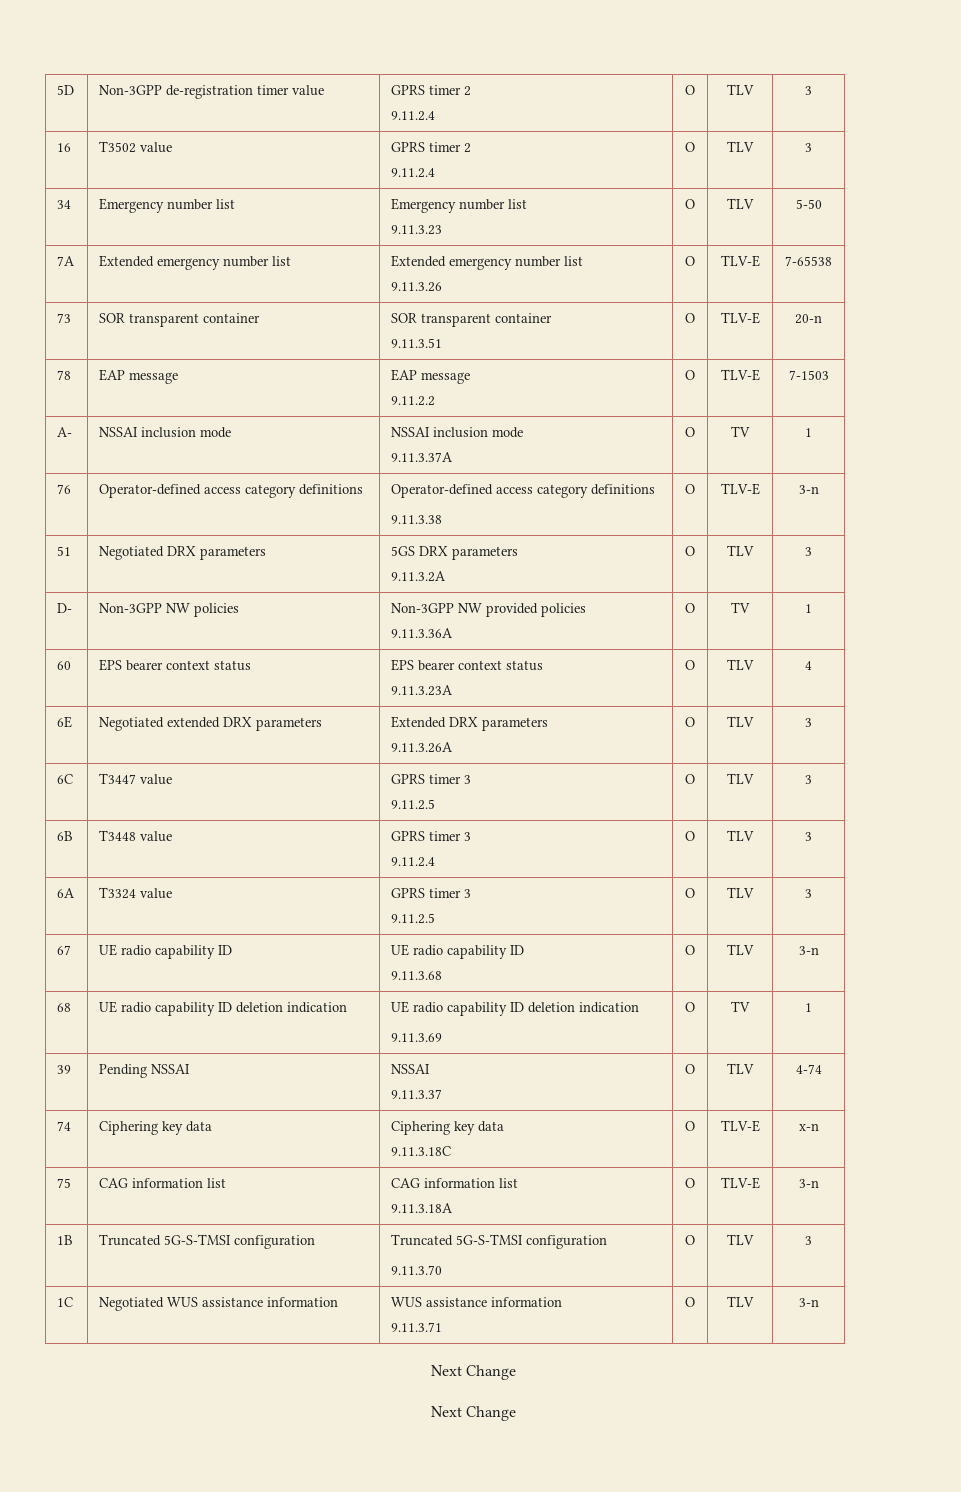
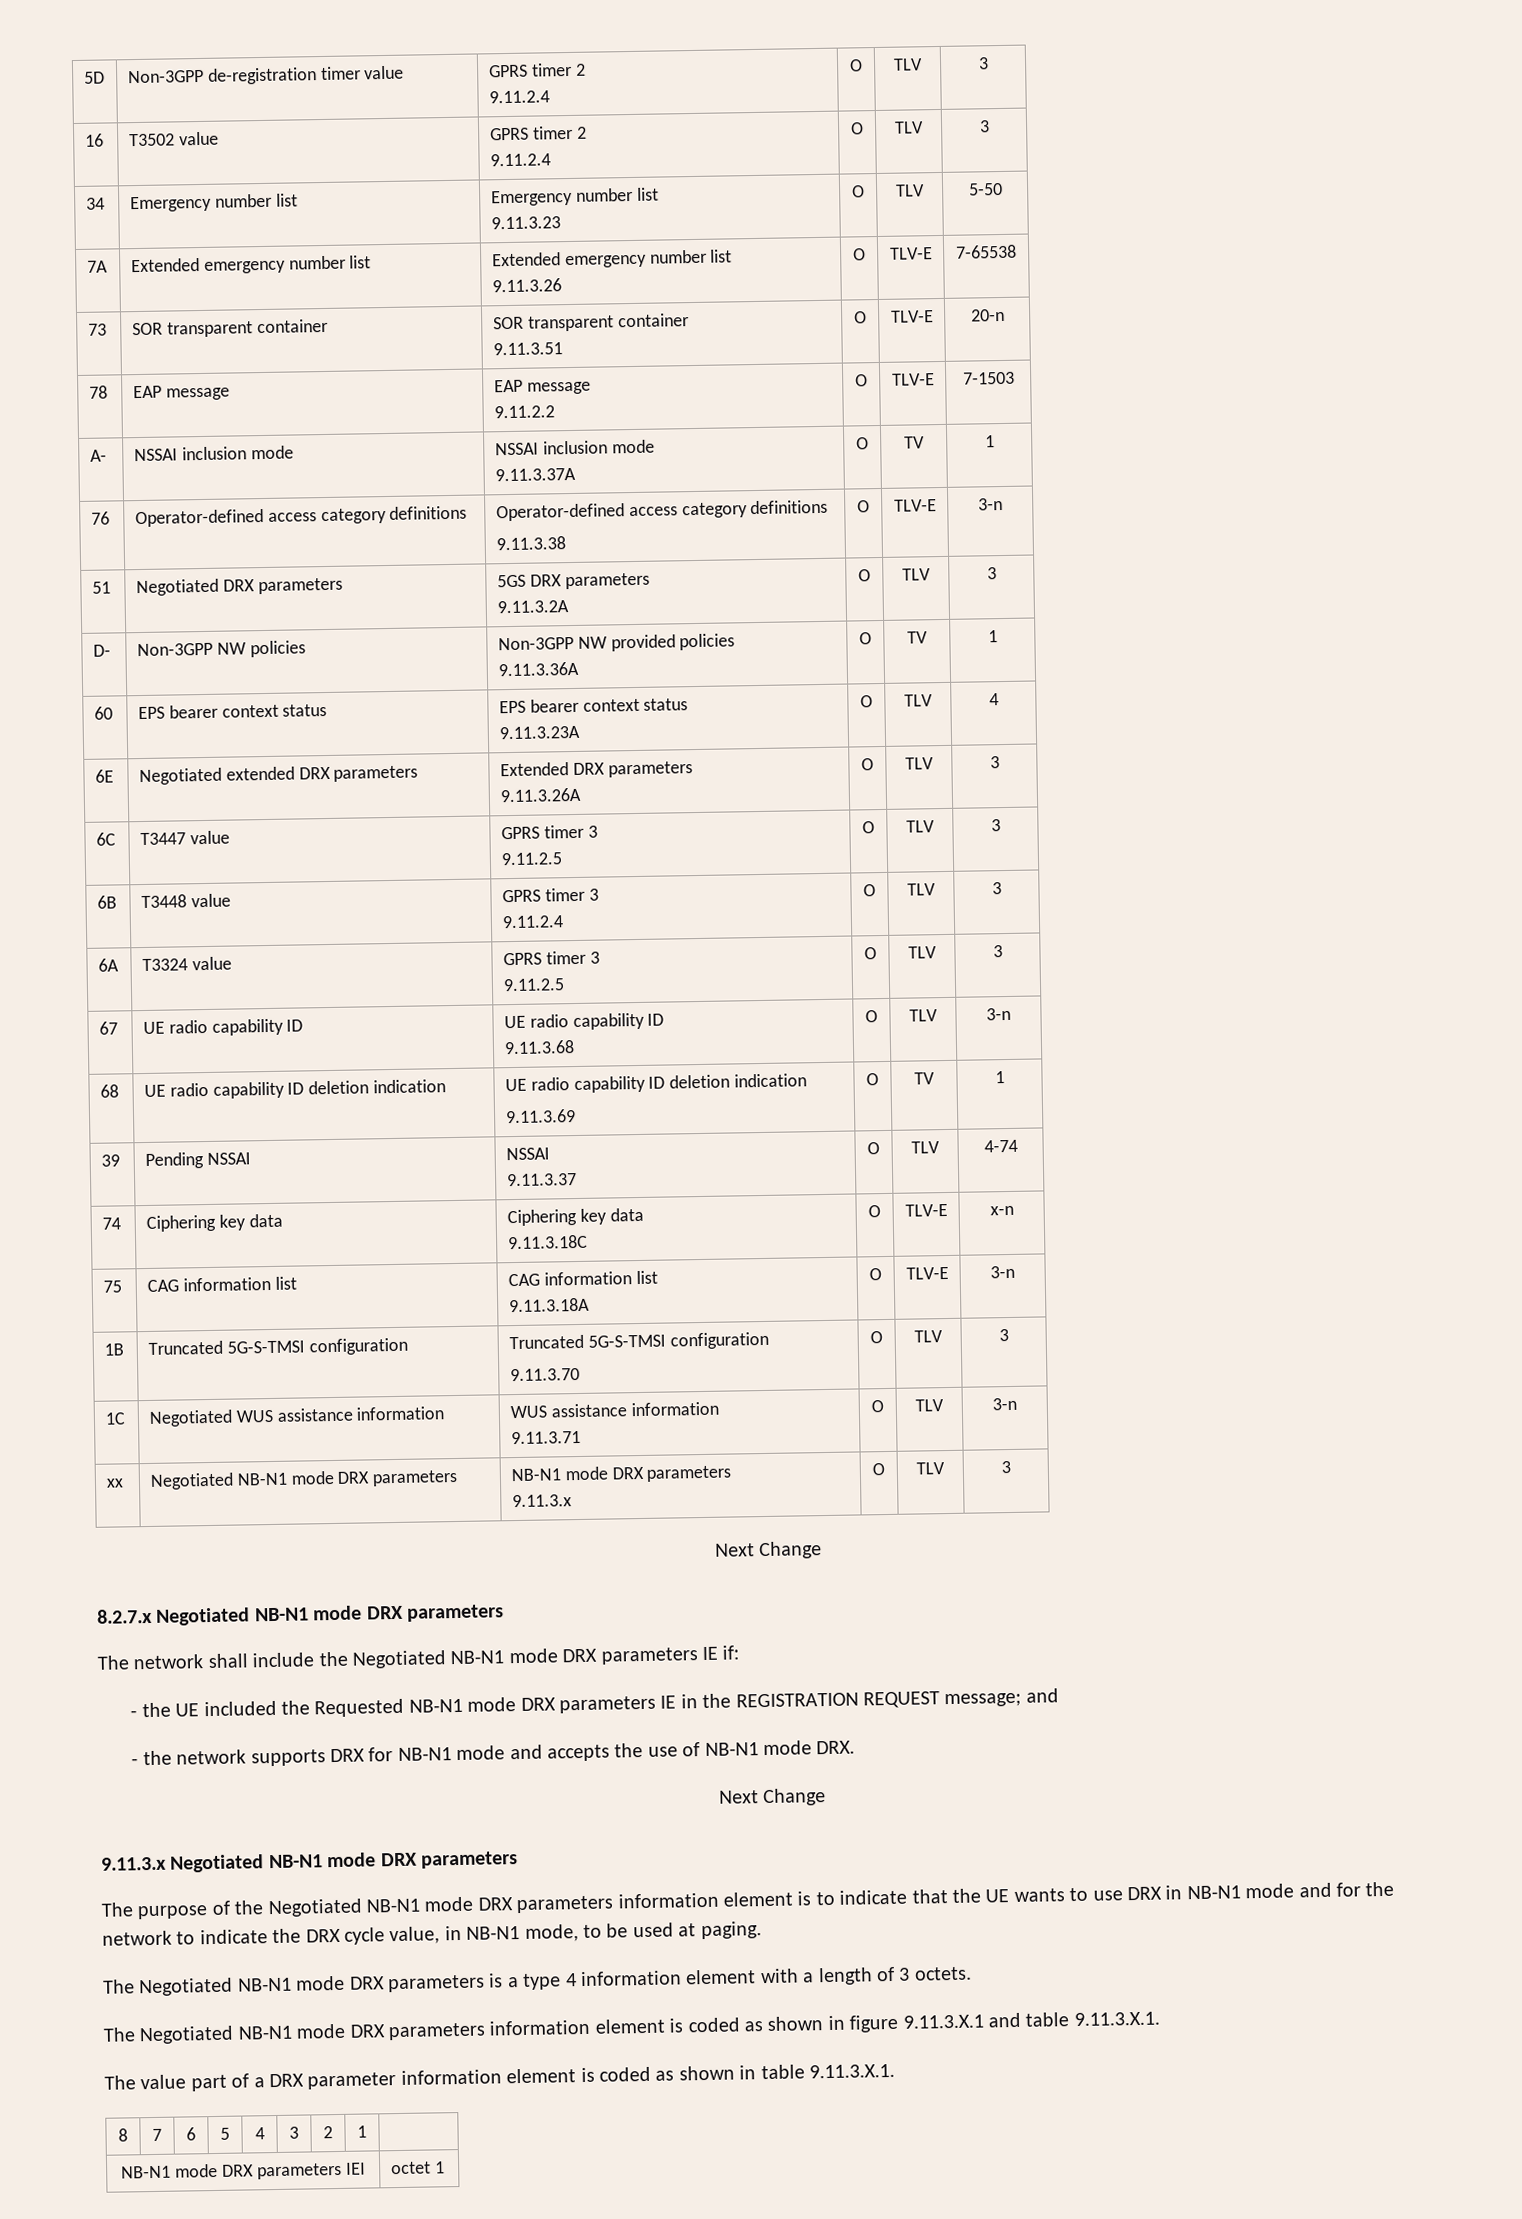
  1C | Negotiated WUS assistance information | WUS assistance information
  9.11.3.71 | O | TLV | 3-n
+ xx | Negotiated NB-N1 mode DRX parameters | NB-N1 mode DRX parameters
+ 9.11.3.x | O | TLV | 3
  Next Change
+ 8.2.7.x Negotiated NB-N1 mode DRX parameters
+ The network shall include the Negotiated NB-N1 mode DRX parameters IE if:
+ - the UE included the Requested NB-N1 mode DRX parameters IE in the REGISTRATION REQUEST message; and
+ - the network supports DRX for NB-N1 mode and accepts the use of NB-N1 mode DRX.
  Next Change
+ 9.11.3.x Negotiated NB-N1 mode DRX parameters
+ The purpose of the Negotiated NB-N1 mode DRX parameters information element is to indicate that the UE wants to use DRX in NB-N1 mode and for the network to indicate the DRX cycle value, in NB-N1 mode, to be used at paging.
+ The Negotiated NB-N1 mode DRX parameters is a type 4 information element with a length of 3 octets.
+ The Negotiated NB-N1 mode DRX parameters information element is coded as shown in figure 9.11.3.X.1 and table 9.11.3.X.1.
+ The value part of a DRX parameter information element is coded as shown in table 9.11.3.X.1.
+ 8 | 7 | 6 | 5 | 4 | 3 | 2 | 1 |
+ NB-N1 mode DRX parameters IEI | octet 1

